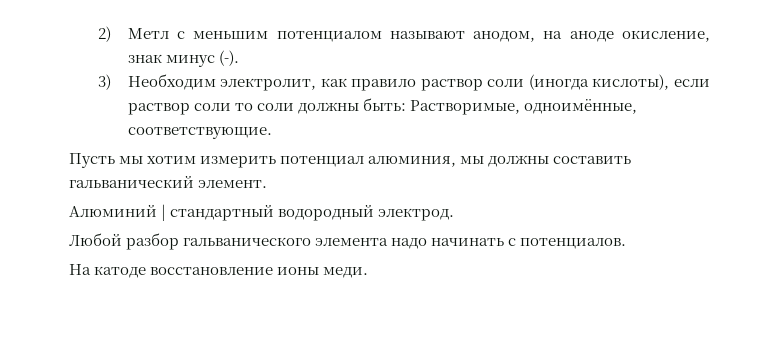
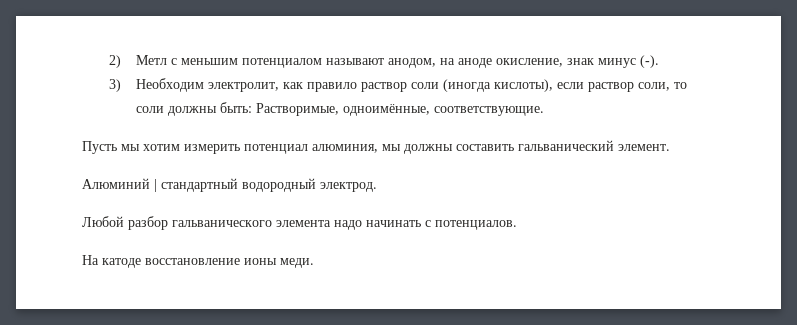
- 3) Необходим электролит, как правило раствор соли (иногда кислоты), если раствор соли то соли должны быть: Растворимые, одноимённые, соответствующие.
+ 3) Необходим электролит, как правило раствор соли (иногда кислоты), если раствор соли, то соли должны быть: Растворимые, одноимённые, соответствующие.

